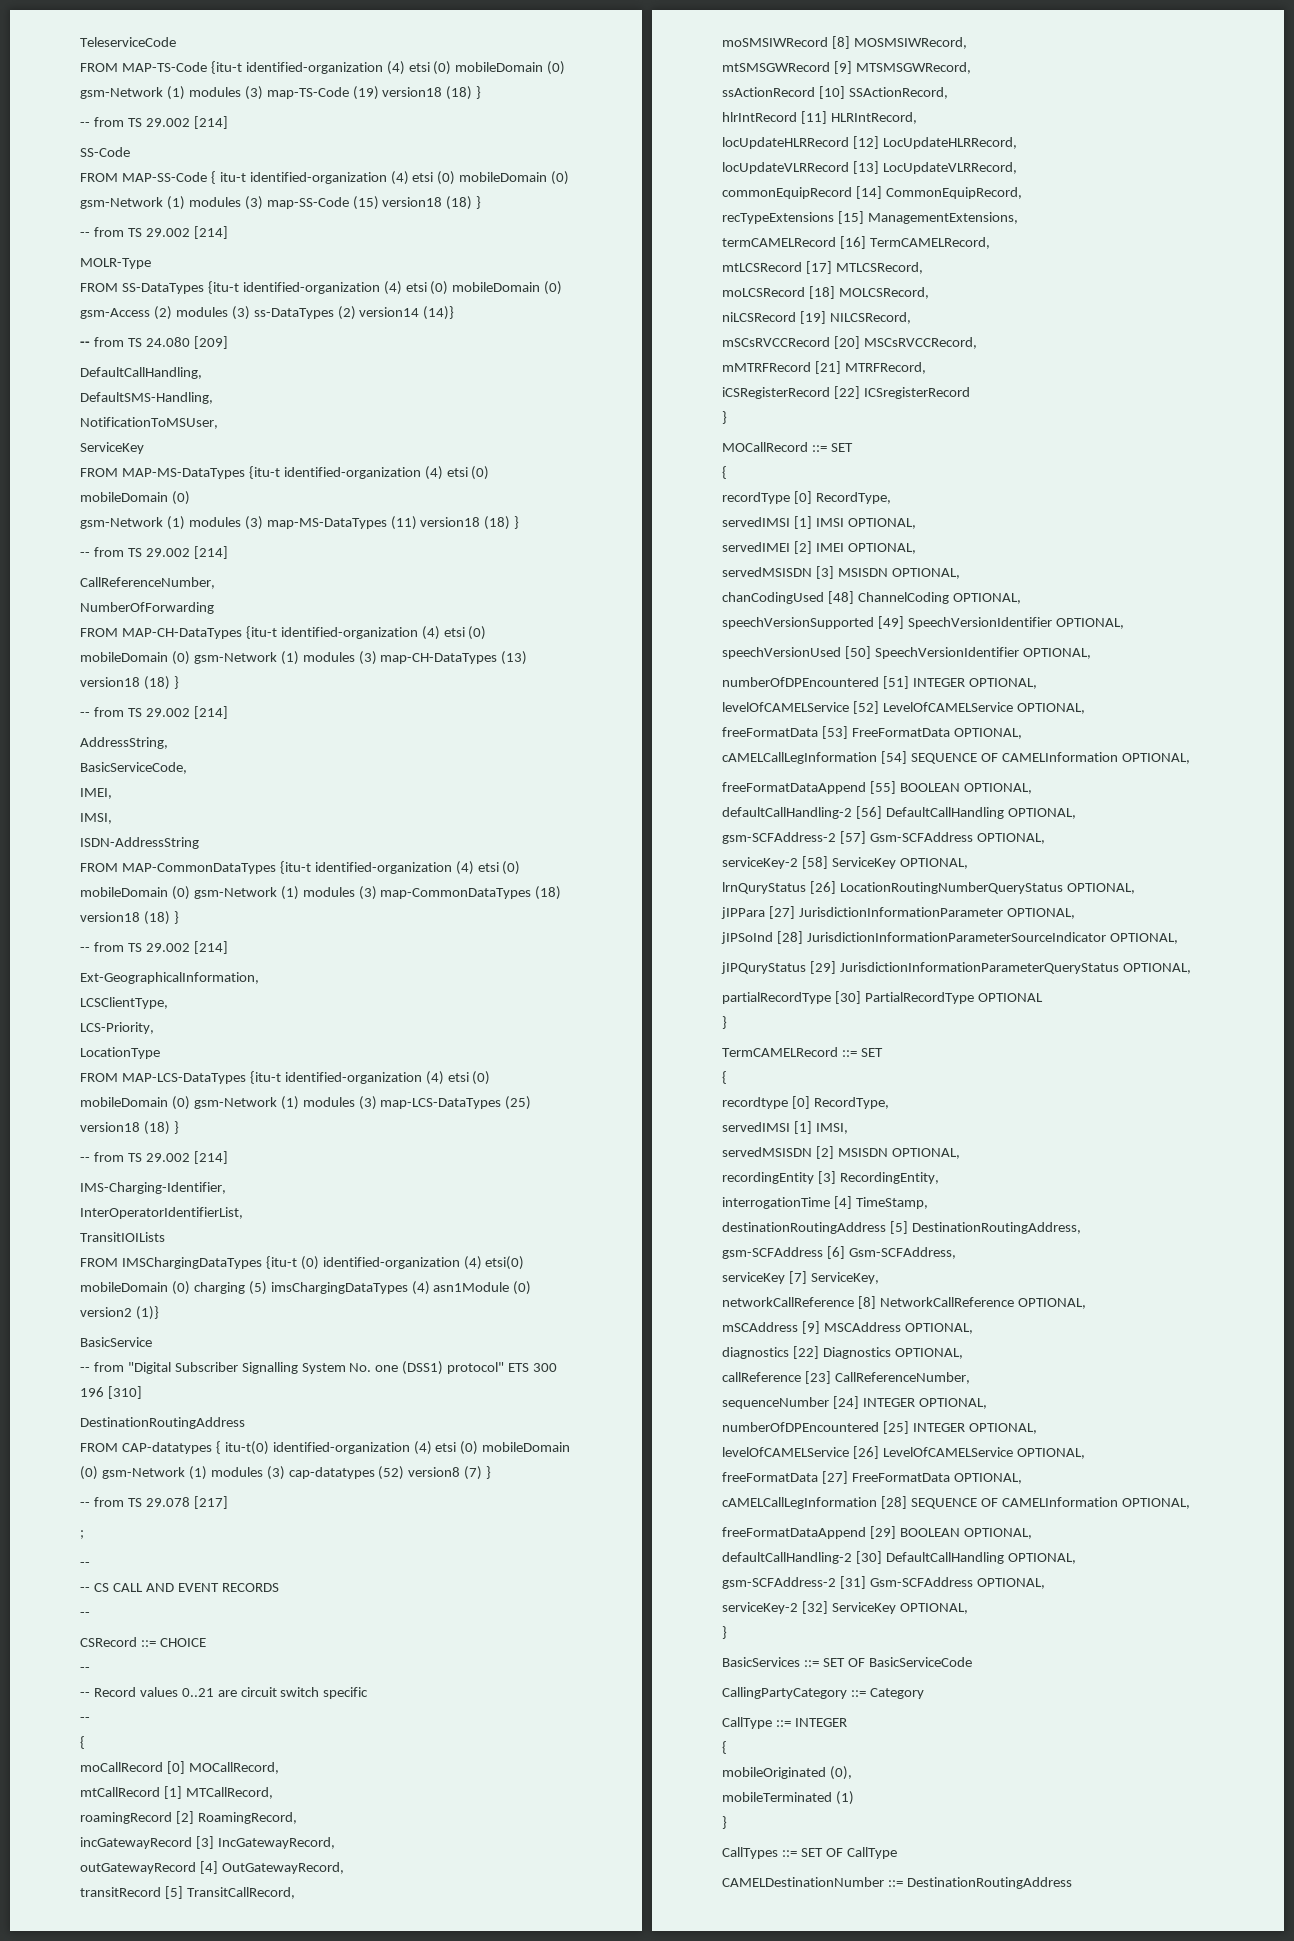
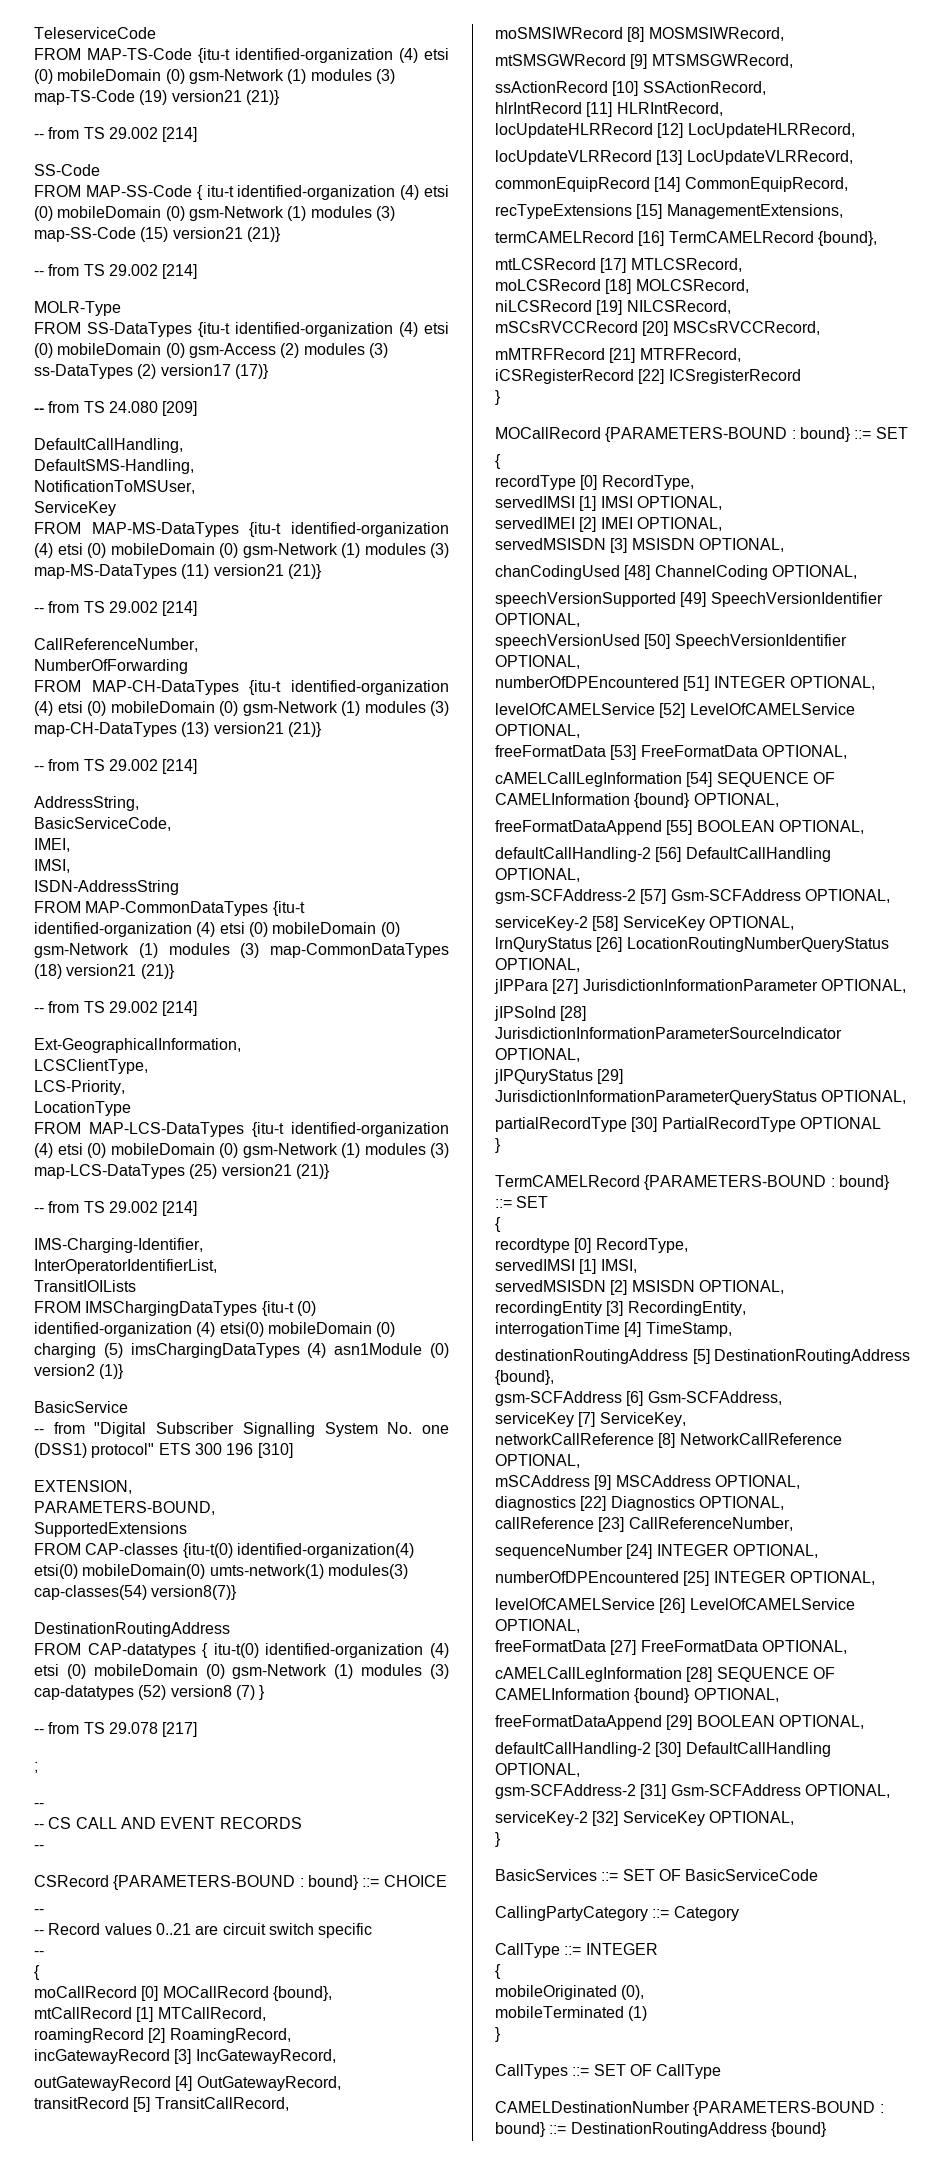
- FROM MAP-TS-Code {itu-t identified-organization (4) etsi (0) mobileDomain (0) gsm-Network (1) modules (3) map-TS-Code (19) version18 (18) }
+ FROM MAP-TS-Code {itu-t identified-organization (4) etsi (0) mobileDomain (0) gsm-Network (1) modules (3) map-TS-Code (19) version21 (21)}
- FROM MAP-SS-Code { itu-t identified-organization (4) etsi (0) mobileDomain (0) gsm-Network (1) modules (3) map-SS-Code (15) version18 (18) }
+ FROM MAP-SS-Code { itu-t identified-organization (4) etsi (0) mobileDomain (0) gsm-Network (1) modules (3) map-SS-Code (15) version21 (21)}
- FROM SS-DataTypes {itu-t identified-organization (4) etsi (0) mobileDomain (0) gsm-Access (2) modules (3) ss-DataTypes (2) version14 (14)}
+ FROM SS-DataTypes {itu-t identified-organization (4) etsi (0) mobileDomain (0) gsm-Access (2) modules (3) ss-DataTypes (2) version17 (17)}
- FROM MAP-MS-DataTypes {itu-t identified-organization (4) etsi (0) mobileDomain (0)
- gsm-Network (1) modules (3) map-MS-DataTypes (11) version18 (18) }
+ FROM MAP-MS-DataTypes {itu-t identified-organization (4) etsi (0) mobileDomain (0) gsm-Network (1) modules (3) map-MS-DataTypes (11) version21 (21)}
- FROM MAP-CH-DataTypes {itu-t identified-organization (4) etsi (0) mobileDomain (0) gsm-Network (1) modules (3) map-CH-DataTypes (13) version18 (18) }
+ FROM MAP-CH-DataTypes {itu-t identified-organization (4) etsi (0) mobileDomain (0) gsm-Network (1) modules (3) map-CH-DataTypes (13) version21 (21)}
- FROM MAP-CommonDataTypes {itu-t identified-organization (4) etsi (0) mobileDomain (0) gsm-Network (1) modules (3) map-CommonDataTypes (18) version18 (18) }
+ FROM MAP-CommonDataTypes {itu-t identified-organization (4) etsi (0) mobileDomain (0) gsm-Network (1) modules (3) map-CommonDataTypes (18) version21 (21)}
- FROM MAP-LCS-DataTypes {itu-t identified-organization (4) etsi (0) mobileDomain (0) gsm-Network (1) modules (3) map-LCS-DataTypes (25) version18 (18) }
+ FROM MAP-LCS-DataTypes {itu-t identified-organization (4) etsi (0) mobileDomain (0) gsm-Network (1) modules (3) map-LCS-DataTypes (25) version21 (21)}
+ EXTENSION,
+ PARAMETERS-BOUND,
+ SupportedExtensions
+ FROM CAP-classes {itu-t(0) identified-organization(4) etsi(0) mobileDomain(0) umts-network(1) modules(3) cap-classes(54) version8(7)}
- CSRecord ::= CHOICE
+ CSRecord {PARAMETERS-BOUND : bound} ::= CHOICE
- moCallRecord [0] MOCallRecord,
+ moCallRecord [0] MOCallRecord {bound},
- termCAMELRecord [16] TermCAMELRecord,
+ termCAMELRecord [16] TermCAMELRecord {bound},
- MOCallRecord ::= SET
+ MOCallRecord {PARAMETERS-BOUND : bound} ::= SET
- cAMELCallLegInformation [54] SEQUENCE OF CAMELInformation OPTIONAL,
+ cAMELCallLegInformation [54] SEQUENCE OF CAMELInformation {bound} OPTIONAL,
- TermCAMELRecord ::= SET
+ TermCAMELRecord {PARAMETERS-BOUND : bound} ::= SET
- destinationRoutingAddress [5] DestinationRoutingAddress,
+ destinationRoutingAddress [5] DestinationRoutingAddress {bound},
- cAMELCallLegInformation [28] SEQUENCE OF CAMELInformation OPTIONAL,
+ cAMELCallLegInformation [28] SEQUENCE OF CAMELInformation {bound} OPTIONAL,
- CAMELDestinationNumber ::= DestinationRoutingAddress
+ CAMELDestinationNumber {PARAMETERS-BOUND : bound} ::= DestinationRoutingAddress {bound}

